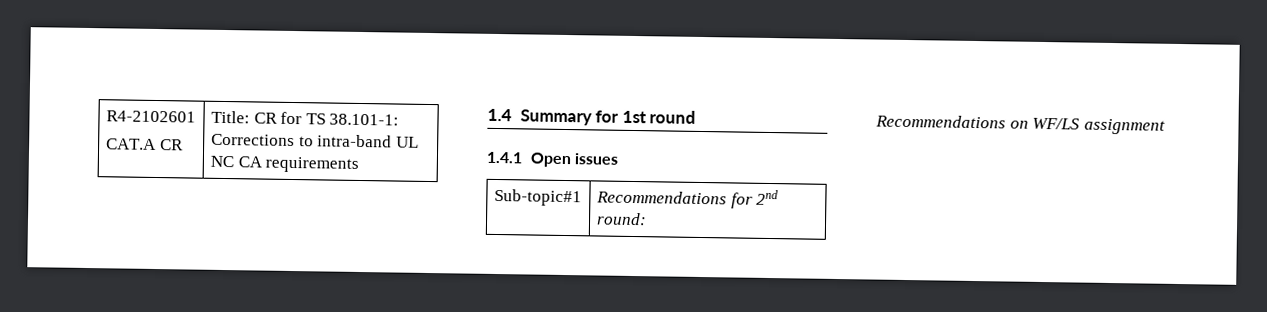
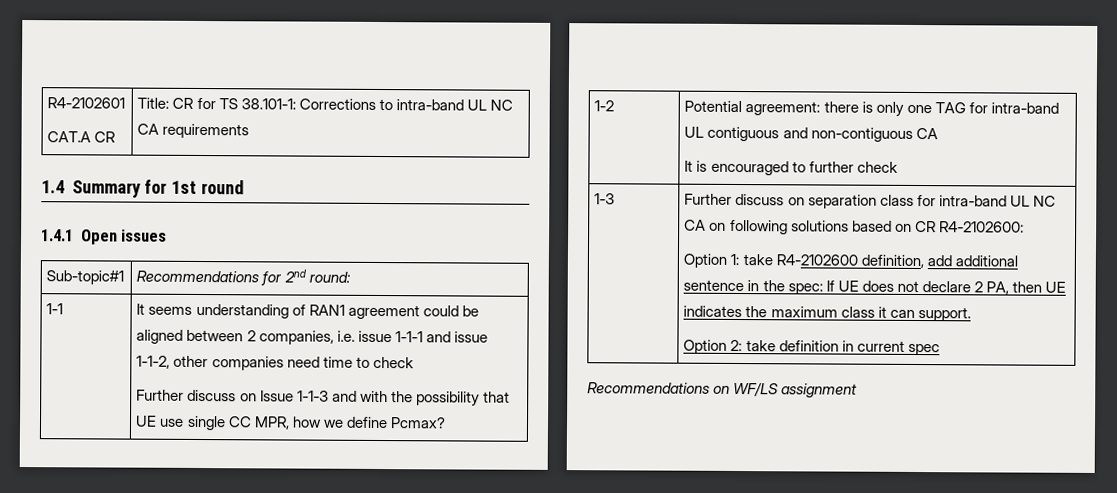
+ 1-1 | It seems understanding of RAN1 agreement could be aligned between 2 companies, i.e. issue 1-1-1 and issue 1-1-2, other companies need time to check
+ Further discuss on Issue 1-1-3 and with the possibility that UE use single CC MPR, how we define Pcmax?
+ 1-2 | Potential agreement: there is only one TAG for intra-band UL contiguous and non-contiguous CA
+ It is encouraged to further check
+ 1-3 | Further discuss on separation class for intra-band UL NC CA on following solutions based on CR R4-2102600:
+ Option 1: take R4-2102600 definition, add additional sentence in the spec: If UE does not declare 2 PA, then UE indicates the maximum class it can support.
+ Option 2: take definition in current spec

